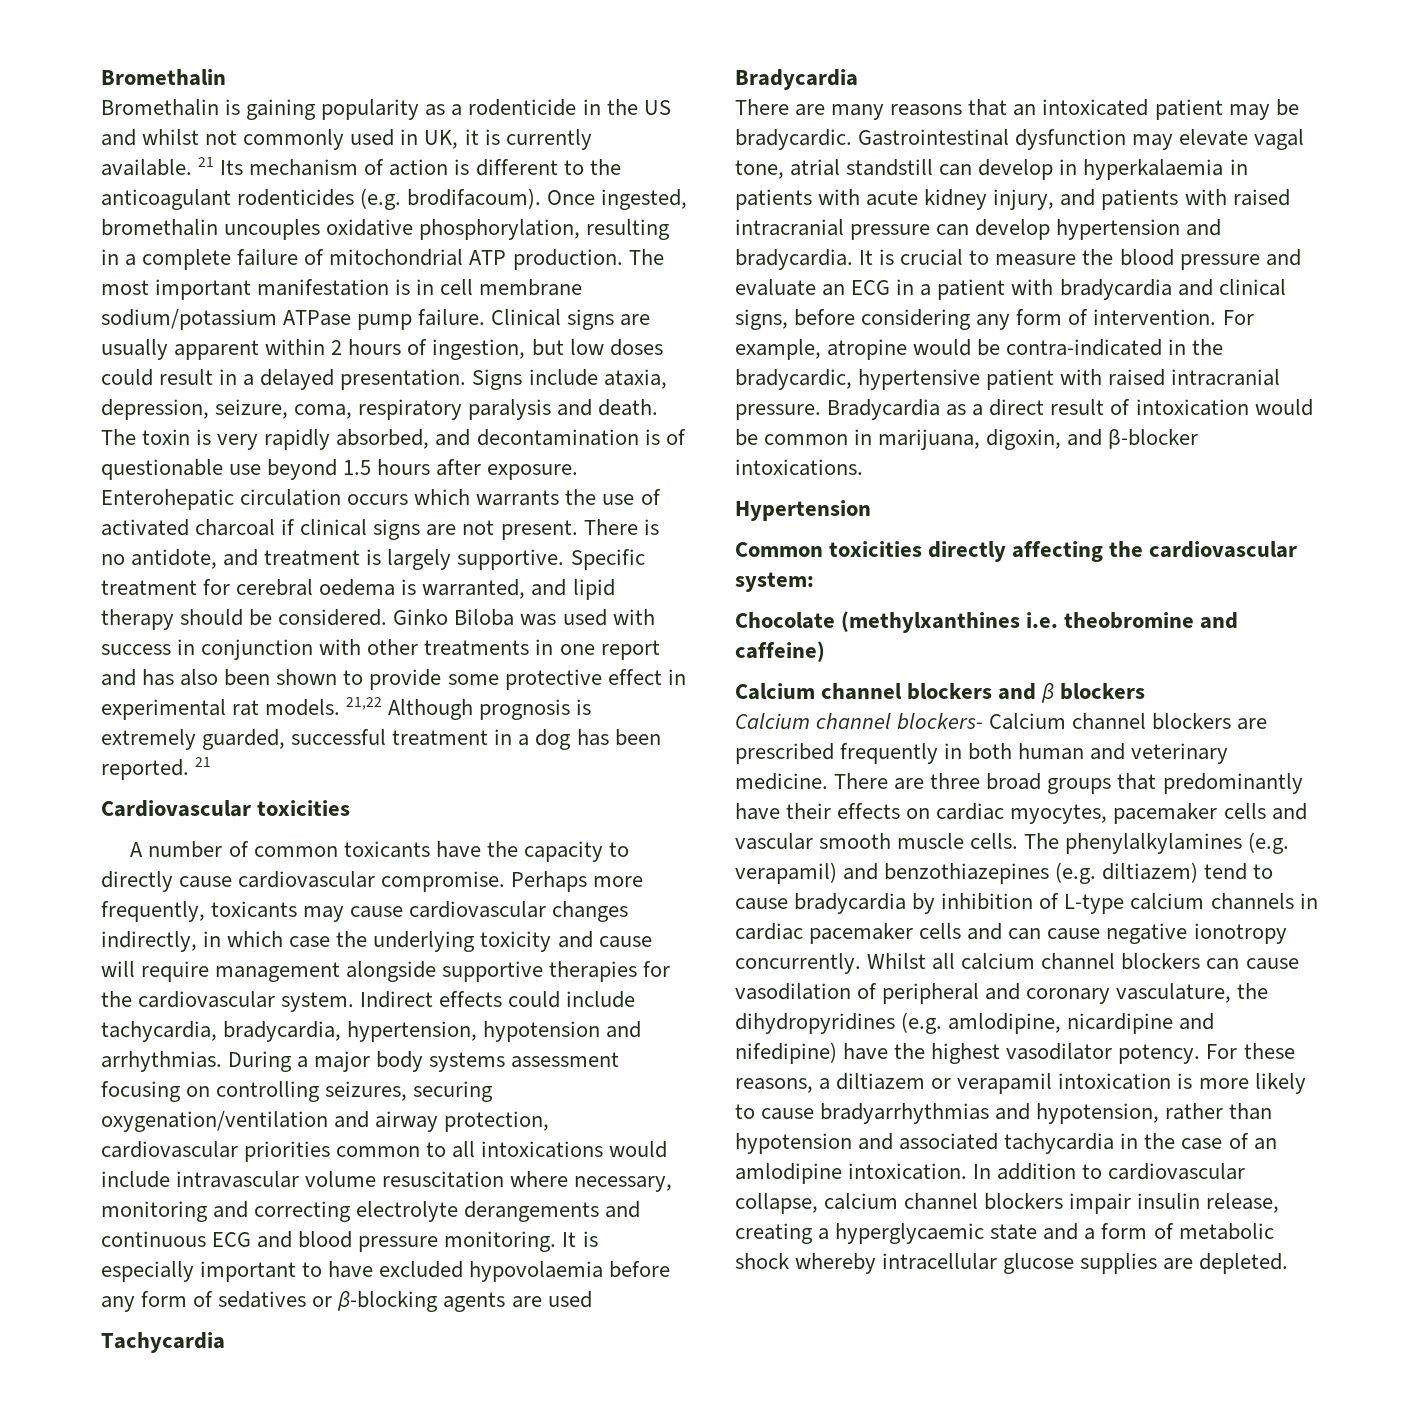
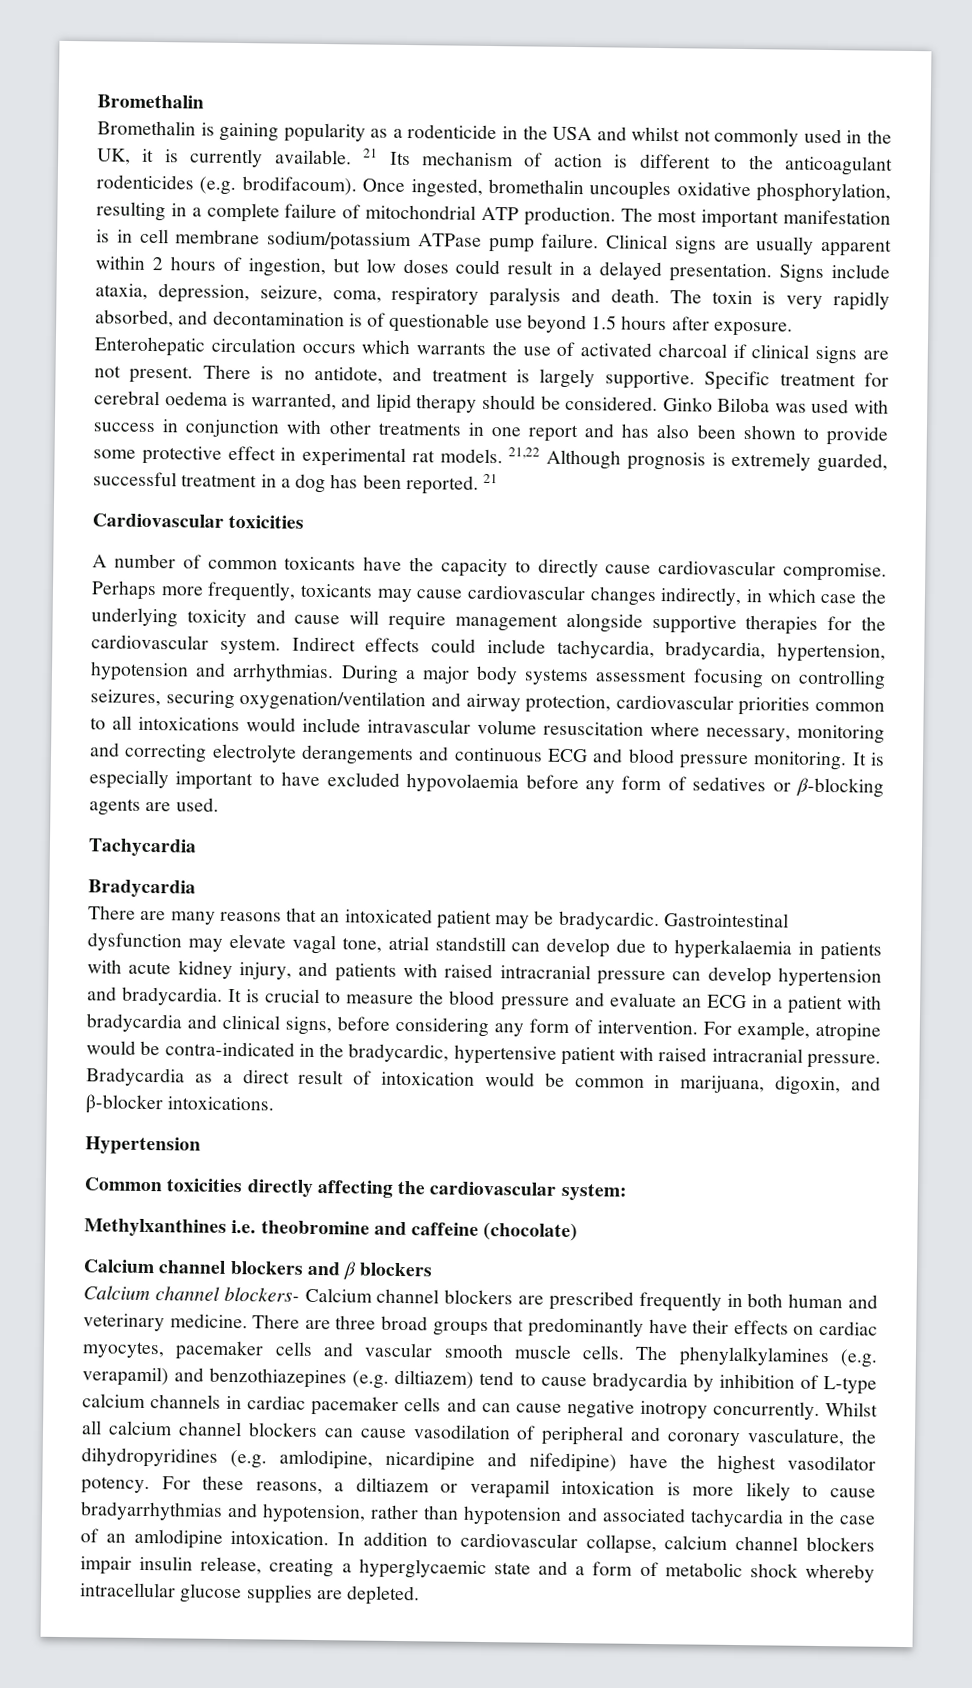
- Bromethalin is gaining popularity as a rodenticide in the US and whilst not commonly used in UK, it is currently available.
+ Bromethalin is gaining popularity as a rodenticide in the USA and whilst not commonly used in the UK, it is currently available.
- It is especially important to have excluded hypovolaemia before any form of sedatives or β-blocking agents are used
+ It is especially important to have excluded hypovolaemia before any form of sedatives or β-blocking agents are used.
- Gastrointestinal dysfunction may elevate vagal tone, atrial standstill can develop in hyperkalaemia in patients with acute kidney injury, and patients with raised intracranial pressure can develop hypertension and bradycardia.
+ Gastrointestinal dysfunction may elevate vagal tone, atrial standstill can develop due to hyperkalaemia in patients with acute kidney injury, and patients with raised intracranial pressure can develop hypertension and bradycardia.
- Chocolate (methylxanthines i.e. theobromine and caffeine)
+ Methylxanthines i.e. theobromine and caffeine (chocolate)
- The phenylalkylamines (e.g. verapamil) and benzothiazepines (e.g. diltiazem) tend to cause bradycardia by inhibition of L-type calcium channels in cardiac pacemaker cells and can cause negative ionotropy concurrently.
+ The phenylalkylamines (e.g. verapamil) and benzothiazepines (e.g. diltiazem) tend to cause bradycardia by inhibition of L-type calcium channels in cardiac pacemaker cells and can cause negative inotropy concurrently.

